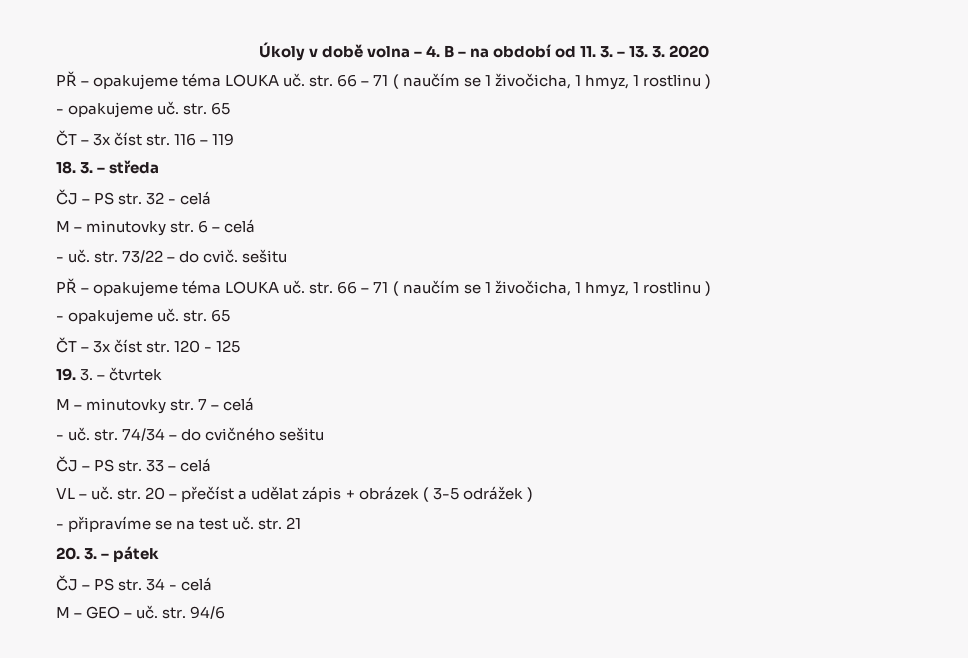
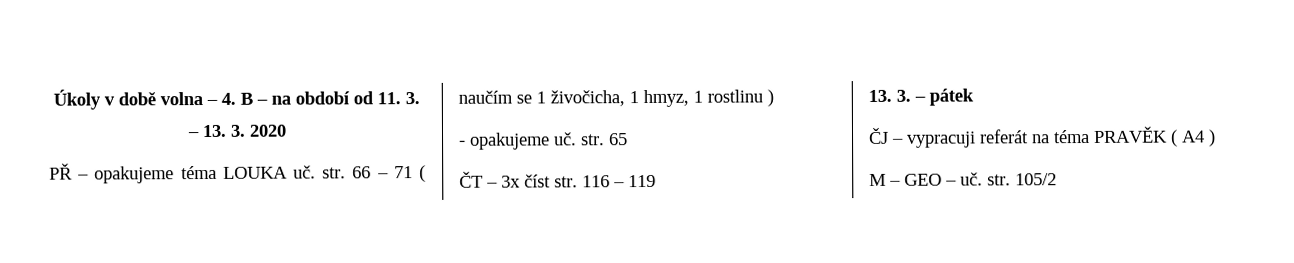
- 18. 3. – středa
- ČJ – PS str. 32 - celá
- M – minutovky str. 6 – celá
- - uč. str. 73/22 – do cvič. sešitu
- PŘ – opakujeme téma LOUKA uč. str. 66 – 71 ( naučím se 1 živočicha, 1 hmyz, 1 rostlinu )
- - opakujeme uč. str. 65
- ČT – 3x číst str. 120 - 125
- 19. 3. – čtvrtek
- M – minutovky str. 7 – celá
- - uč. str. 74/34 – do cvičného sešitu
- ČJ – PS str. 33 – celá
- VL – uč. str. 20 – přečíst a udělat zápis + obrázek ( 3-5 odrážek )
- - připravíme se na test uč. str. 21
- 20. 3. – pátek
+ 13. 3. – pátek
- ČJ – PS str. 34 - celá
+ ČJ – vypracuji referát na téma PRAVĚK ( A4 )
- M – GEO – uč. str. 94/6
+ M – GEO – uč. str. 105/2

